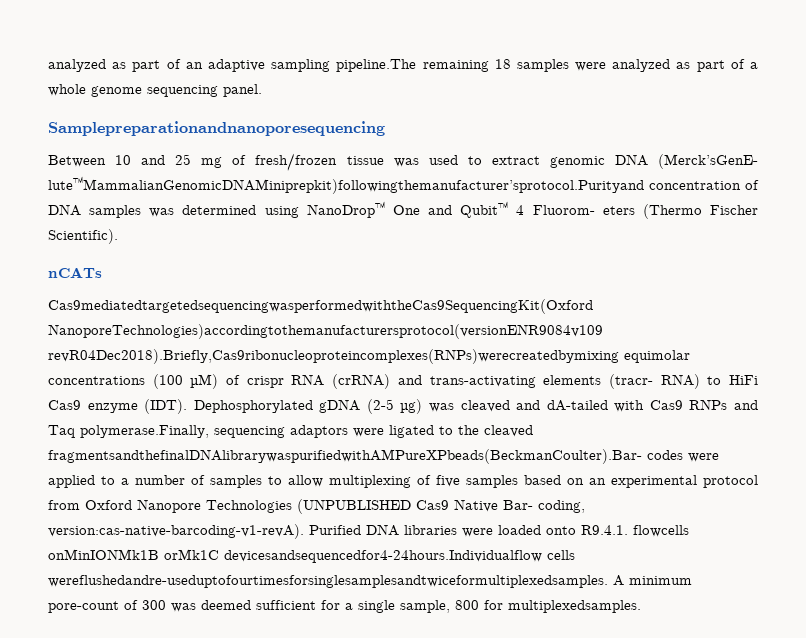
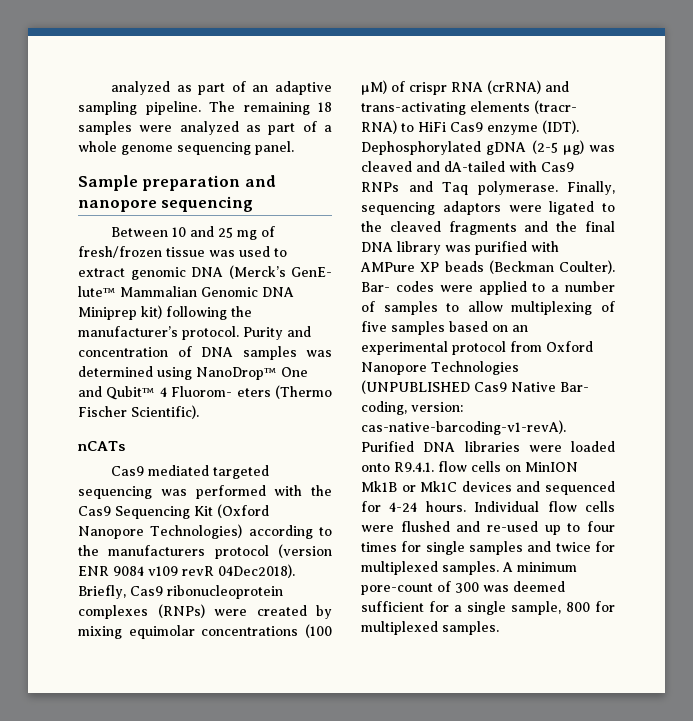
- analyzed as part of an adaptive sampling pipeline.The remaining 18 samples were analyzed as part of a whole genome sequencing panel.
+ analyzed as part of an adaptive sampling pipeline. The remaining 18 samples were analyzed as part of a whole genome sequencing panel.
- Samplepreparationandnanoporesequencing
+ Sample preparation and nanopore sequencing
- Between 10 and 25 mg of fresh/frozen tissue was used to extract genomic DNA (Merck’sGenE- lute™MammalianGenomicDNAMiniprepkit)followingthemanufacturer’sprotocol.Purityand concentration of DNA samples was determined using NanoDrop™ One and Qubit™ 4 Fluorom- eters (Thermo Fischer Scientific).
+ Between 10 and 25 mg of fresh/frozen tissue was used to extract genomic DNA (Merck’s GenE- lute™ Mammalian Genomic DNA Miniprep kit) following the manufacturer’s protocol. Purity and concentration of DNA samples was determined using NanoDrop™ One and Qubit™ 4 Fluorom- eters (Thermo Fischer Scientific).
- Cas9mediatedtargetedsequencingwasperformedwiththeCas9SequencingKit(Oxford NanoporeTechnologies)accordingtothemanufacturersprotocol(versionENR9084v109 revR04Dec2018).Briefly,Cas9ribonucleoproteincomplexes(RNPs)werecreatedbymixing equimolar concentrations (100 µM) of crispr RNA (crRNA) and trans-activating elements (tracr- RNA) to HiFi Cas9 enzyme (IDT).
+ Cas9 mediated targeted sequencing was performed with the Cas9 Sequencing Kit (Oxford Nanopore Technologies) according to the manufacturers protocol (version ENR 9084 v109 revR 04Dec2018). Briefly, Cas9 ribonucleoprotein complexes (RNPs) were created by mixing equimolar concentrations (100 µM) of crispr RNA (crRNA) and trans-activating elements (tracr- RNA) to HiFi Cas9 enzyme (IDT).
- Dephosphorylated gDNA (2-5 µg) was cleaved and dA-tailed with Cas9 RNPs and Taq polymerase.Finally, sequencing adaptors were ligated to the cleaved fragmentsandthefinalDNAlibrarywaspurifiedwithAMPureXPbeads(BeckmanCoulter).Bar- codes were applied to a number of samples to allow multiplexing of five samples based on an experimental protocol from Oxford Nanopore Technologies (UNPUBLISHED Cas9 Native Bar- coding, version:cas-native-barcoding-v1-revA).
+ Dephosphorylated gDNA (2-5 µg) was cleaved and dA-tailed with Cas9 RNPs and Taq polymerase. Finally, sequencing adaptors were ligated to the cleaved fragments and the final DNA library was purified with AMPure XP beads (Beckman Coulter). Bar- codes were applied to a number of samples to allow multiplexing of five samples based on an experimental protocol from Oxford Nanopore Technologies (UNPUBLISHED Cas9 Native Bar- coding, version: cas-native-barcoding-v1-revA).
- Purified DNA libraries were loaded onto R9.4.1. flowcells onMinIONMk1B orMk1C devicesandsequencedfor4-24hours.Individualflow cells wereflushedandre-useduptofourtimesforsinglesamplesandtwiceformultiplexedsamples.
+ Purified DNA libraries were loaded onto R9.4.1. flow cells on MinION Mk1B or Mk1C devices and sequenced for 4-24 hours. Individual flow cells were flushed and re-used up to four times for single samples and twice for multiplexed samples.
- A minimum pore-count of 300 was deemed sufficient for a single sample, 800 for multiplexedsamples.
+ A minimum pore-count of 300 was deemed sufficient for a single sample, 800 for multiplexed samples.

